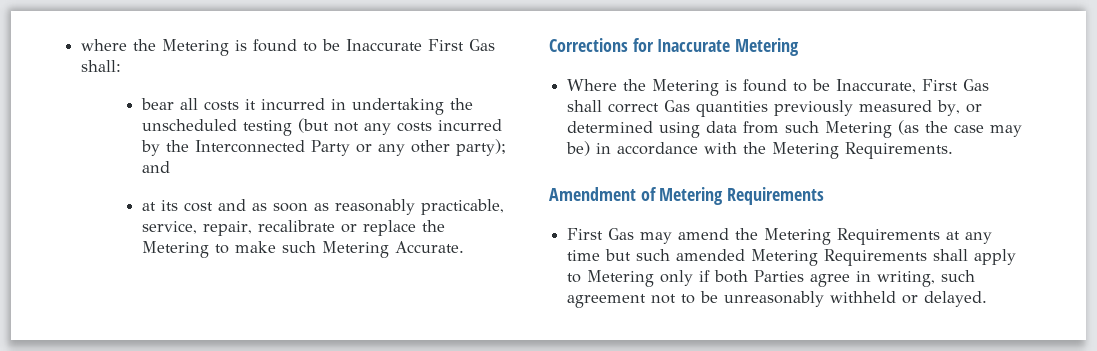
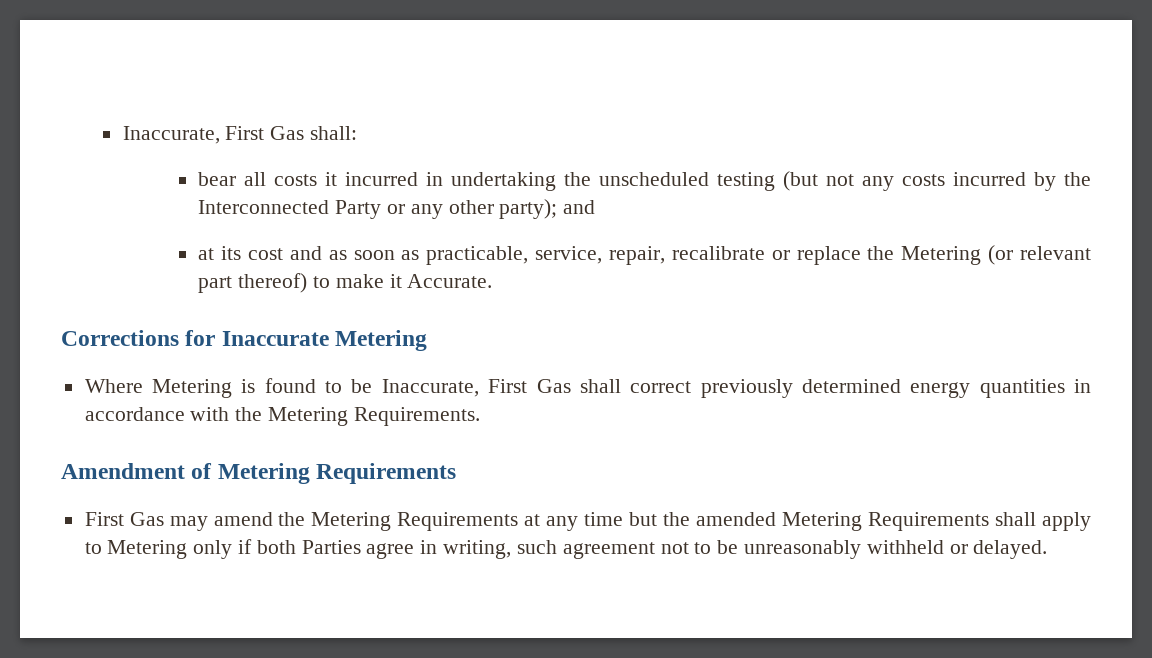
- where the Metering is found to be Inaccurate First Gas shall:
+ Inaccurate, First Gas shall:
- at its cost and as soon as reasonably practicable, service, repair, recalibrate or replace the Metering to make such Metering Accurate.
+ at its cost and as soon as practicable, service, repair, recalibrate or replace the Metering (or relevant part thereof) to make it Accurate.
- Where the Metering is found to be Inaccurate, First Gas shall correct Gas quantities previously measured by, or determined using data from such Metering (as the case may be) in accordance with the Metering Requirements.
+ Where Metering is found to be Inaccurate, First Gas shall correct previously determined energy quantities in accordance with the Metering Requirements.
- First Gas may amend the Metering Requirements at any time but such amended Metering Requirements shall apply to Metering only if both Parties agree in writing, such agreement not to be unreasonably withheld or delayed.
+ First Gas may amend the Metering Requirements at any time but the amended Metering Requirements shall apply to Metering only if both Parties agree in writing, such agreement not to be unreasonably withheld or delayed.

